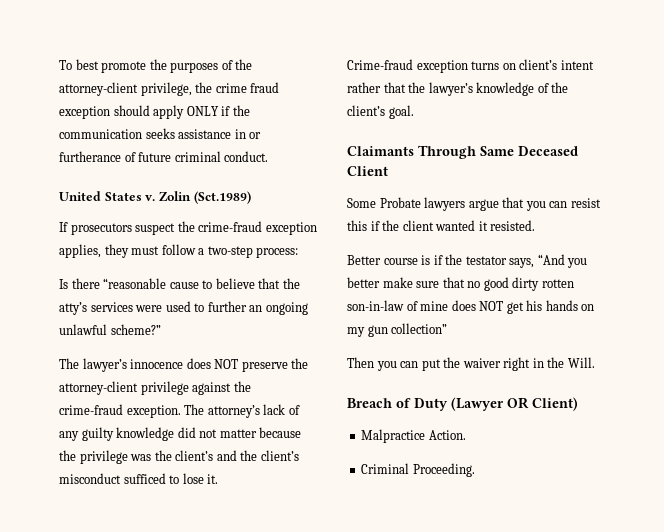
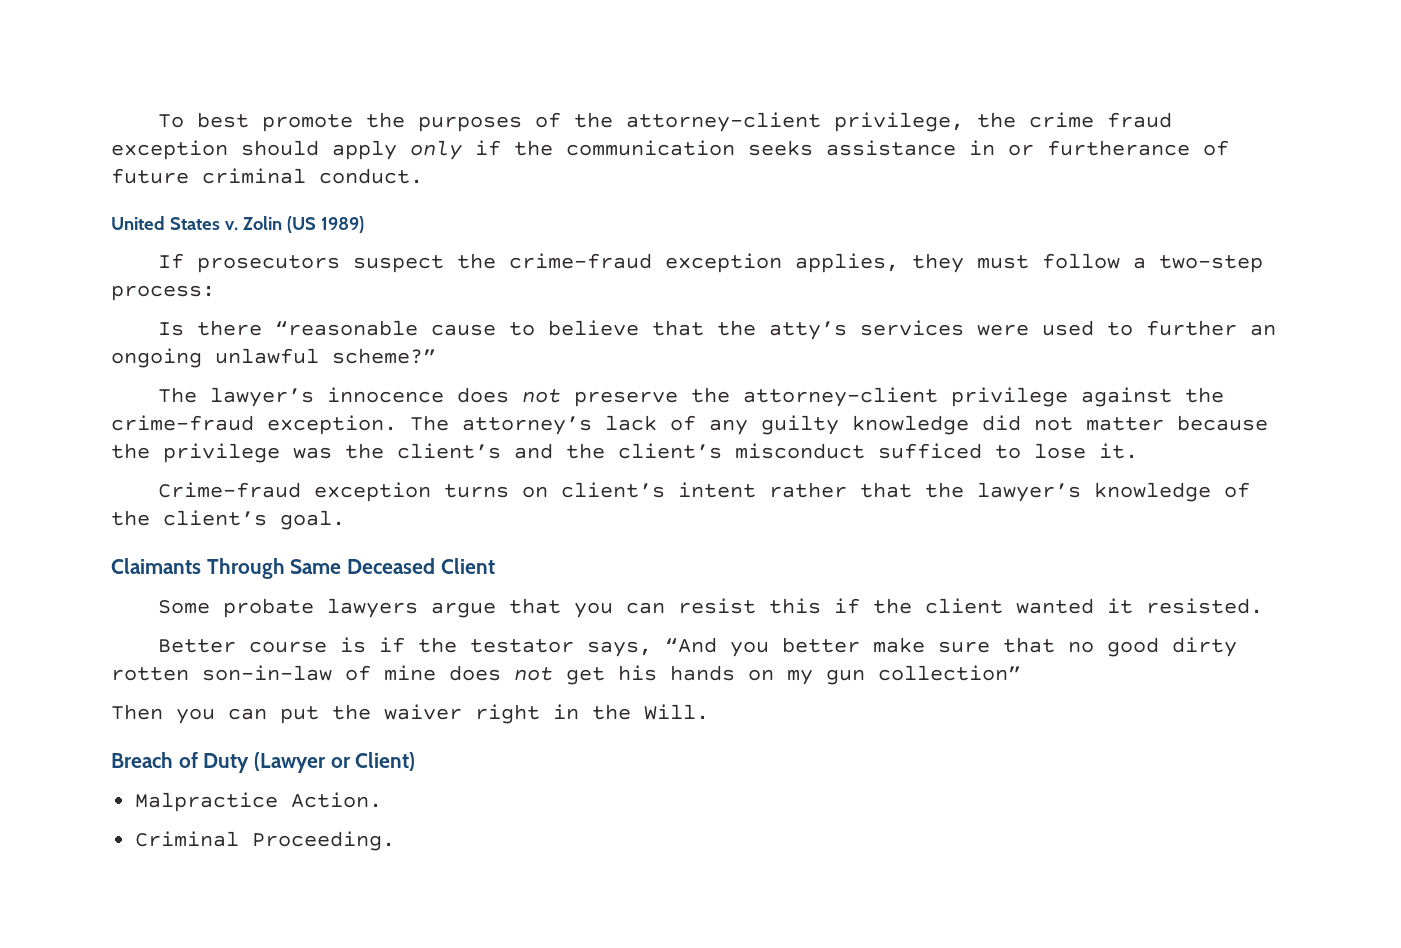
- To best promote the purposes of the attorney-client privilege, the crime fraud exception should apply ONLY if the communication seeks assistance in or furtherance of future criminal conduct.
+ To best promote the purposes of the attorney-client privilege, the crime fraud exception should apply only if the communication seeks assistance in or furtherance of future criminal conduct.
- Zolin (Sct.1989)
+ Zolin (US 1989)
- The lawyer’s innocence does NOT preserve the attorney-client privilege against the crime-fraud exception.
+ The lawyer’s innocence does not preserve the attorney-client privilege against the crime-fraud exception.
- Some Probate lawyers argue that you can resist this if the client wanted it resisted.
+ Some probate lawyers argue that you can resist this if the client wanted it resisted.
- Better course is if the testator says, “And you better make sure that no good dirty rotten son-in-law of mine does NOT get his hands on my gun collection”
+ Better course is if the testator says, “And you better make sure that no good dirty rotten son-in-law of mine does not get his hands on my gun collection”
- Breach of Duty (Lawyer OR Client)
+ Breach of Duty (Lawyer or Client)

